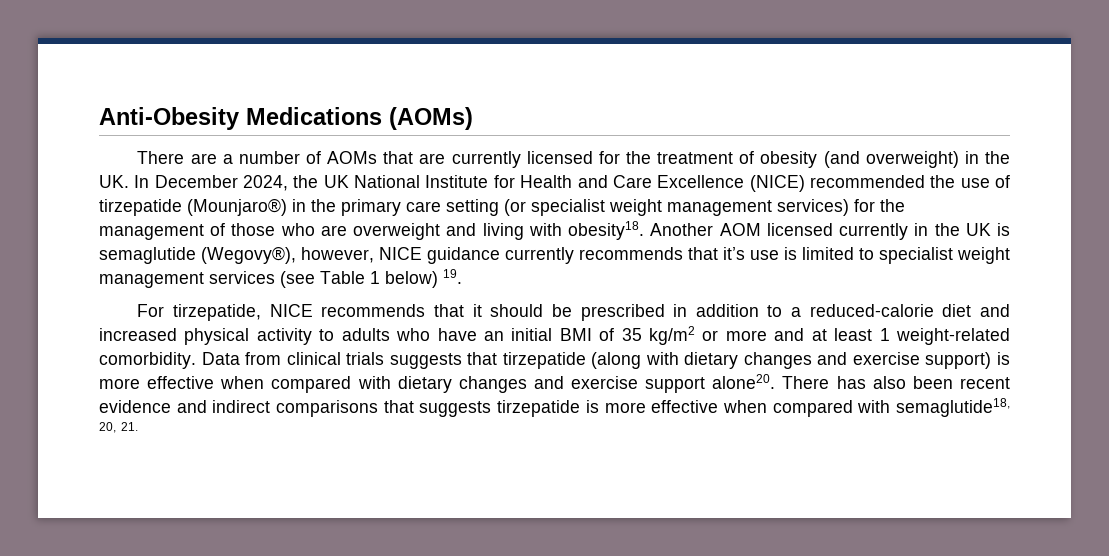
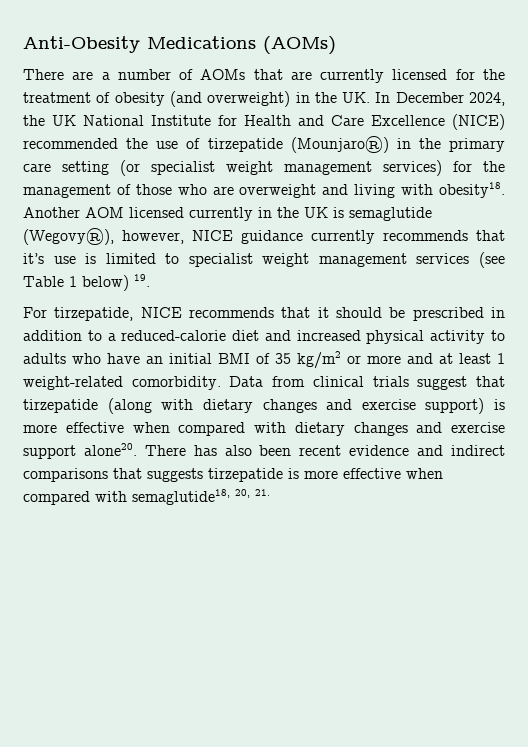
- Data from clinical trials suggests that tirzepatide (along with dietary changes and exercise support) is more effective when compared with dietary changes and exercise support alone20.
+ Data from clinical trials suggest that tirzepatide (along with dietary changes and exercise support) is more effective when compared with dietary changes and exercise support alone20.

